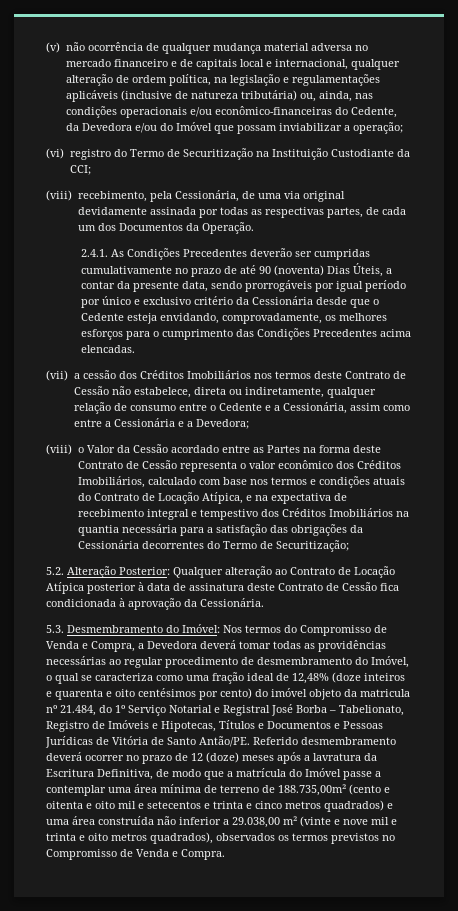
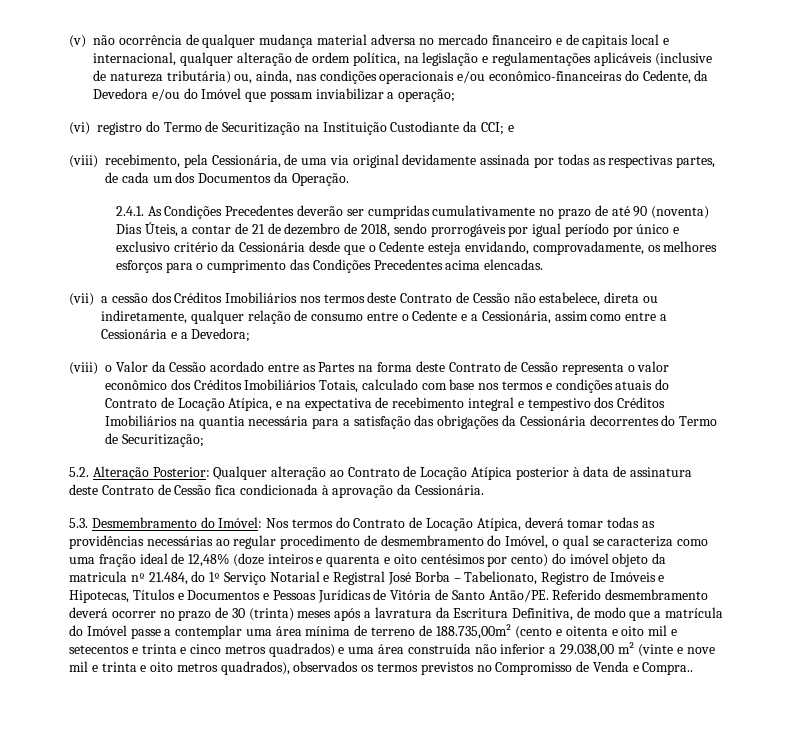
- (vi) registro do Termo de Securitização na Instituição Custodiante da CCI;
+ (vi) registro do Termo de Securitização na Instituição Custodiante da CCI; e
- 2.4.1. As Condições Precedentes deverão ser cumpridas cumulativamente no prazo de até 90 (noventa) Dias Úteis, a contar da presente data, sendo prorrogáveis por igual período por único e exclusivo critério da Cessionária desde que o Cedente esteja envidando, comprovadamente, os melhores esforços para o cumprimento das Condições Precedentes acima elencadas.
+ 2.4.1. As Condições Precedentes deverão ser cumpridas cumulativamente no prazo de até 90 (noventa) Dias Úteis, a contar de 21 de dezembro de 2018, sendo prorrogáveis por igual período por único e exclusivo critério da Cessionária desde que o Cedente esteja envidando, comprovadamente, os melhores esforços para o cumprimento das Condições Precedentes acima elencadas.
- (viii) o Valor da Cessão acordado entre as Partes na forma deste Contrato de Cessão representa o valor econômico dos Créditos Imobiliários, calculado com base nos termos e condições atuais do Contrato de Locação Atípica, e na expectativa de recebimento integral e tempestivo dos Créditos Imobiliários na quantia necessária para a satisfação das obrigações da Cessionária decorrentes do Termo de Securitização;
+ (viii) o Valor da Cessão acordado entre as Partes na forma deste Contrato de Cessão representa o valor econômico dos Créditos Imobiliários Totais, calculado com base nos termos e condições atuais do Contrato de Locação Atípica, e na expectativa de recebimento integral e tempestivo dos Créditos Imobiliários na quantia necessária para a satisfação das obrigações da Cessionária decorrentes do Termo de Securitização;
- Nos termos do Compromisso de Venda e Compra, a Devedora deverá tomar todas as providências necessárias ao regular procedimento de desmembramento do Imóvel, o qual se caracteriza como uma fração ideal de 12,48% (doze inteiros e quarenta e oito centésimos por cento) do imóvel objeto da matricula nº 21.484, do 1º Serviço Notarial e Registral José Borba – Tabelionato, Registro de Imóveis e Hipotecas, Títulos e Documentos e Pessoas Jurídicas de Vitória de Santo Antão/PE.
+ Nos termos do Contrato de Locação Atípica, deverá tomar todas as providências necessárias ao regular procedimento de desmembramento do Imóvel, o qual se caracteriza como uma fração ideal de 12,48% (doze inteiros e quarenta e oito centésimos por cento) do imóvel objeto da matricula nº 21.484, do 1º Serviço Notarial e Registral José Borba – Tabelionato, Registro de Imóveis e Hipotecas, Títulos e Documentos e Pessoas Jurídicas de Vitória de Santo Antão/PE.
- Referido desmembramento deverá ocorrer no prazo de 12 (doze) meses após a lavratura da Escritura Definitiva, de modo que a matrícula do Imóvel passe a contemplar uma área mínima de terreno de 188.735,00m² (cento e oitenta e oito mil e setecentos e trinta e cinco metros quadrados) e uma área construída não inferior a 29.038,00 m² (vinte e nove mil e trinta e oito metros quadrados), observados os termos previstos no Compromisso de Venda e Compra.
+ Referido desmembramento deverá ocorrer no prazo de 30 (trinta) meses após a lavratura da Escritura Definitiva, de modo que a matrícula do Imóvel passe a contemplar uma área mínima de terreno de 188.735,00m² (cento e oitenta e oito mil e setecentos e trinta e cinco metros quadrados) e uma área construída não inferior a 29.038,00 m² (vinte e nove mil e trinta e oito metros quadrados), observados os termos previstos no Compromisso de Venda e Compra..

